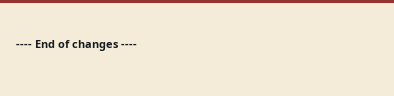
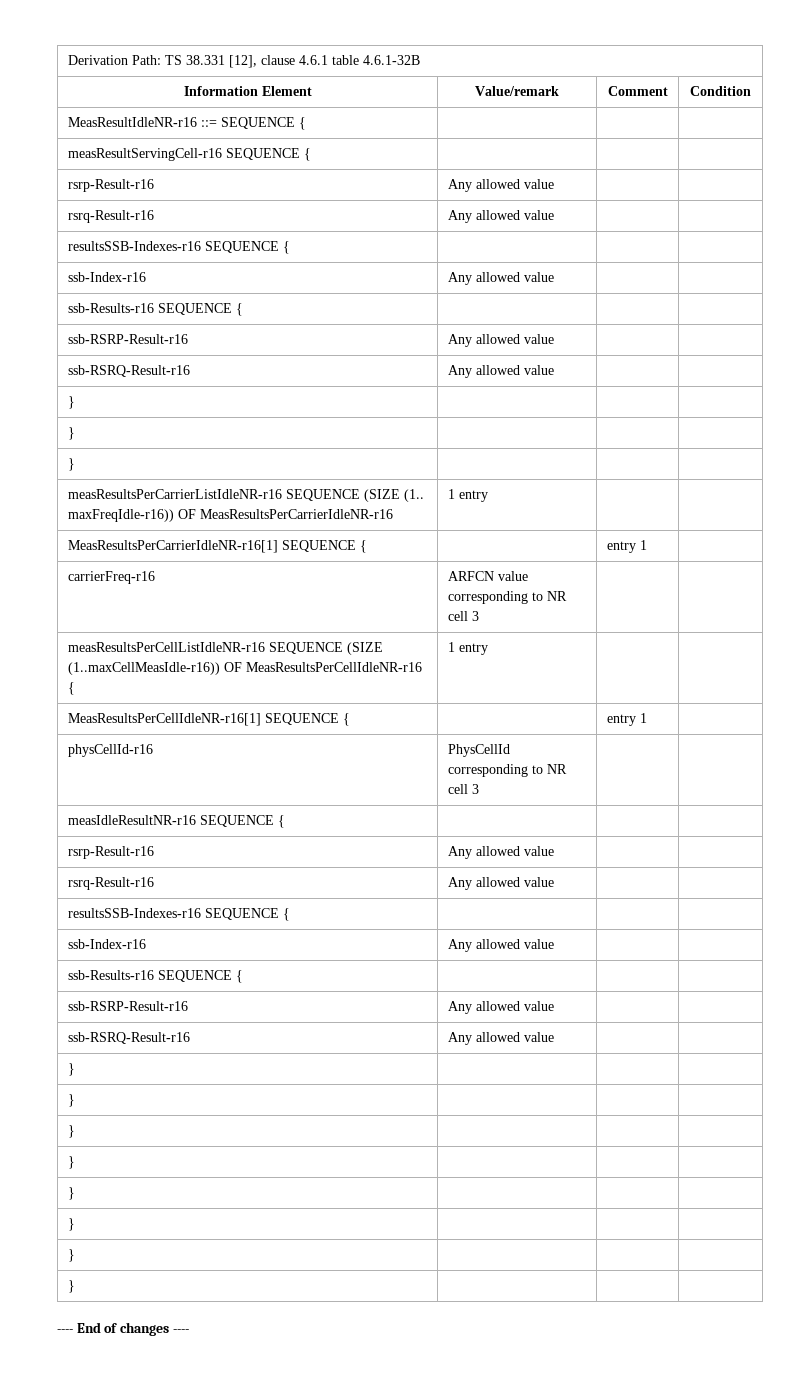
+ Derivation Path: TS 38.331 [12], clause 4.6.1 table 4.6.1-32B
+ Information Element | Value/remark | Comment | Condition
+ MeasResultIdleNR-r16 ::= SEQUENCE { | | |
+ measResultServingCell-r16 SEQUENCE { | | |
+ rsrp-Result-r16 | Any allowed value | |
+ rsrq-Result-r16 | Any allowed value | |
+ resultsSSB-Indexes-r16 SEQUENCE { | | |
+ ssb-Index-r16 | Any allowed value | |
+ ssb-Results-r16 SEQUENCE { | | |
+ ssb-RSRP-Result-r16 | Any allowed value | |
+ ssb-RSRQ-Result-r16 | Any allowed value | |
+ } | | |
+ } | | |
+ } | | |
+ measResultsPerCarrierListIdleNR-r16 SEQUENCE (SIZE (1.. maxFreqIdle-r16)) OF MeasResultsPerCarrierIdleNR-r16 | 1 entry | |
+ MeasResultsPerCarrierIdleNR-r16[1] SEQUENCE { | | entry 1 |
+ carrierFreq-r16 | ARFCN value corresponding to NR cell 3 | |
+ measResultsPerCellListIdleNR-r16 SEQUENCE (SIZE (1..maxCellMeasIdle-r16)) OF MeasResultsPerCellIdleNR-r16 { | 1 entry | |
+ MeasResultsPerCellIdleNR-r16[1] SEQUENCE { | | entry 1 |
+ physCellId-r16 | PhysCellId corresponding to NR cell 3 | |
+ measIdleResultNR-r16 SEQUENCE { | | |
+ rsrp-Result-r16 | Any allowed value | |
+ rsrq-Result-r16 | Any allowed value | |
+ resultsSSB-Indexes-r16 SEQUENCE { | | |
+ ssb-Index-r16 | Any allowed value | |
+ ssb-Results-r16 SEQUENCE { | | |
+ ssb-RSRP-Result-r16 | Any allowed value | |
+ ssb-RSRQ-Result-r16 | Any allowed value | |
+ } | | |
+ } | | |
+ } | | |
+ } | | |
+ } | | |
+ } | | |
+ } | | |
+ } | | |

